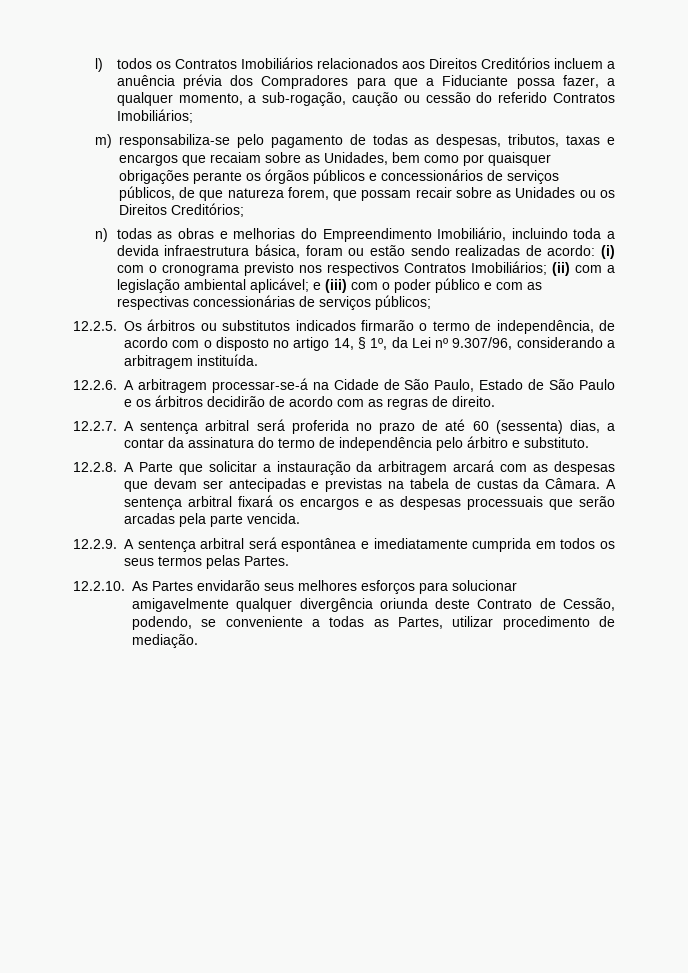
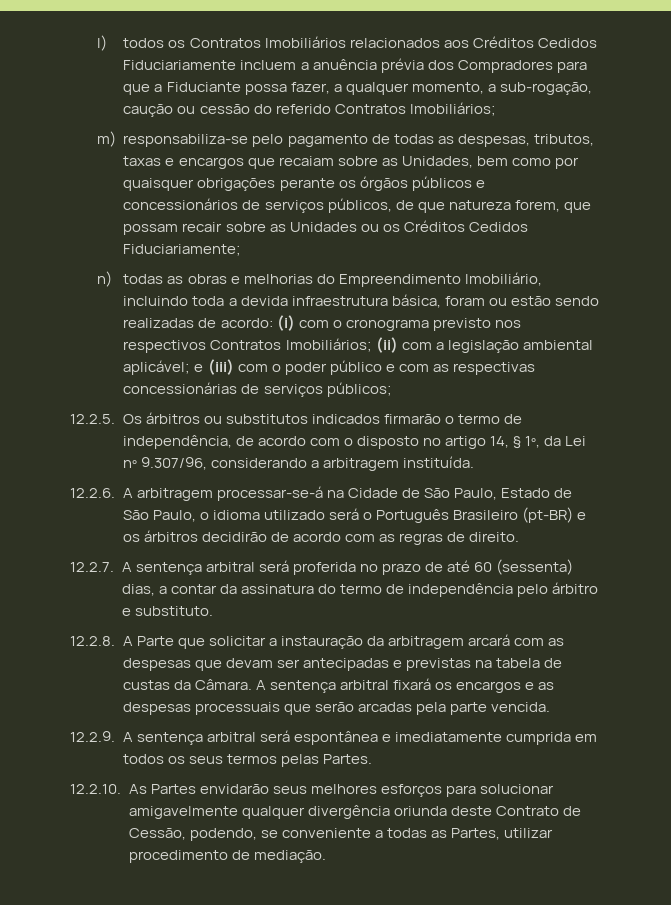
- l) todos os Contratos Imobiliários relacionados aos Direitos Creditórios incluem a anuência prévia dos Compradores para que a Fiduciante possa fazer, a qualquer momento, a sub-rogação, caução ou cessão do referido Contratos Imobiliários;
+ l) todos os Contratos Imobiliários relacionados aos Créditos Cedidos Fiduciariamente incluem a anuência prévia dos Compradores para que a Fiduciante possa fazer, a qualquer momento, a sub-rogação, caução ou cessão do referido Contratos Imobiliários;
- m) responsabiliza-se pelo pagamento de todas as despesas, tributos, taxas e encargos que recaiam sobre as Unidades, bem como por quaisquer obrigações perante os órgãos públicos e concessionários de serviços públicos, de que natureza forem, que possam recair sobre as Unidades ou os Direitos Creditórios;
+ m) responsabiliza-se pelo pagamento de todas as despesas, tributos, taxas e encargos que recaiam sobre as Unidades, bem como por quaisquer obrigações perante os órgãos públicos e concessionários de serviços públicos, de que natureza forem, que possam recair sobre as Unidades ou os Créditos Cedidos Fiduciariamente;
- 12.2.6. A arbitragem processar-se-á na Cidade de São Paulo, Estado de São Paulo e os árbitros decidirão de acordo com as regras de direito.
+ 12.2.6. A arbitragem processar-se-á na Cidade de São Paulo, Estado de São Paulo, o idioma utilizado será o Português Brasileiro (pt-BR) e os árbitros decidirão de acordo com as regras de direito.

